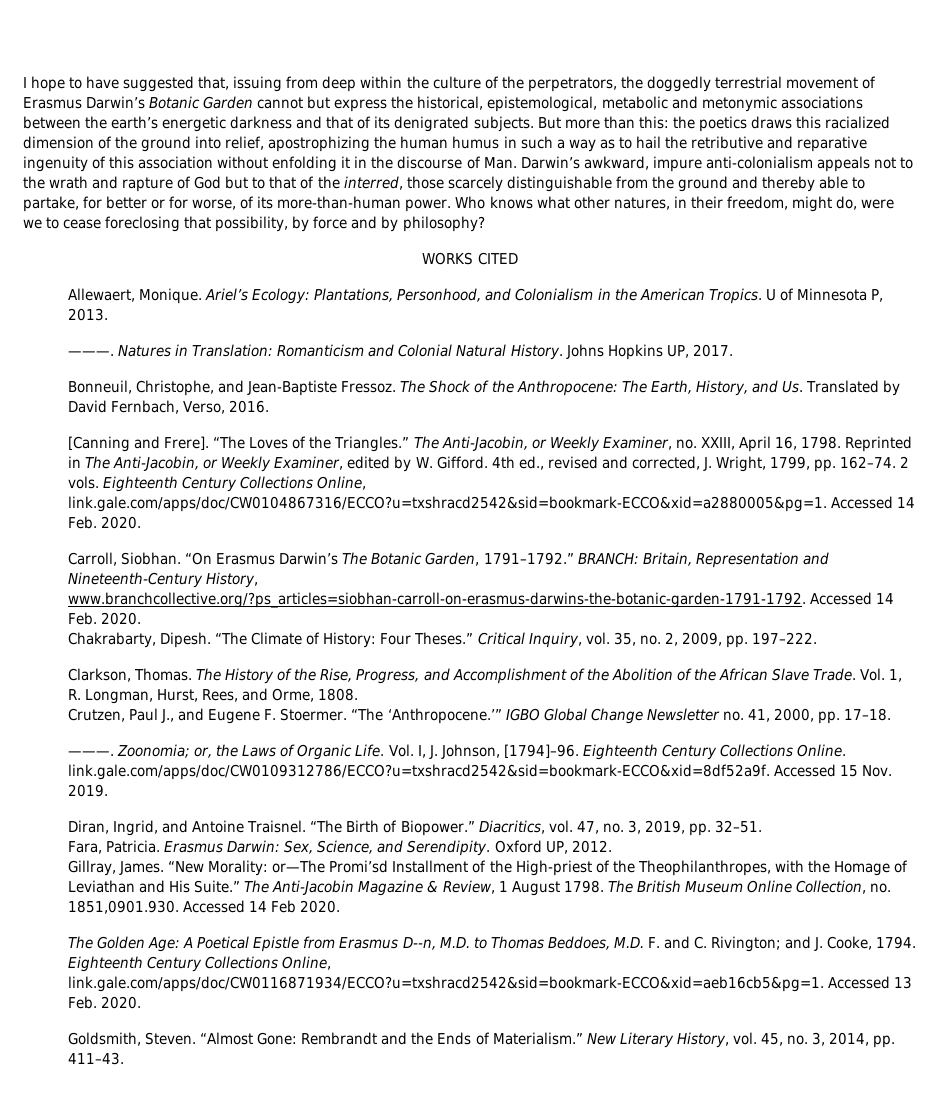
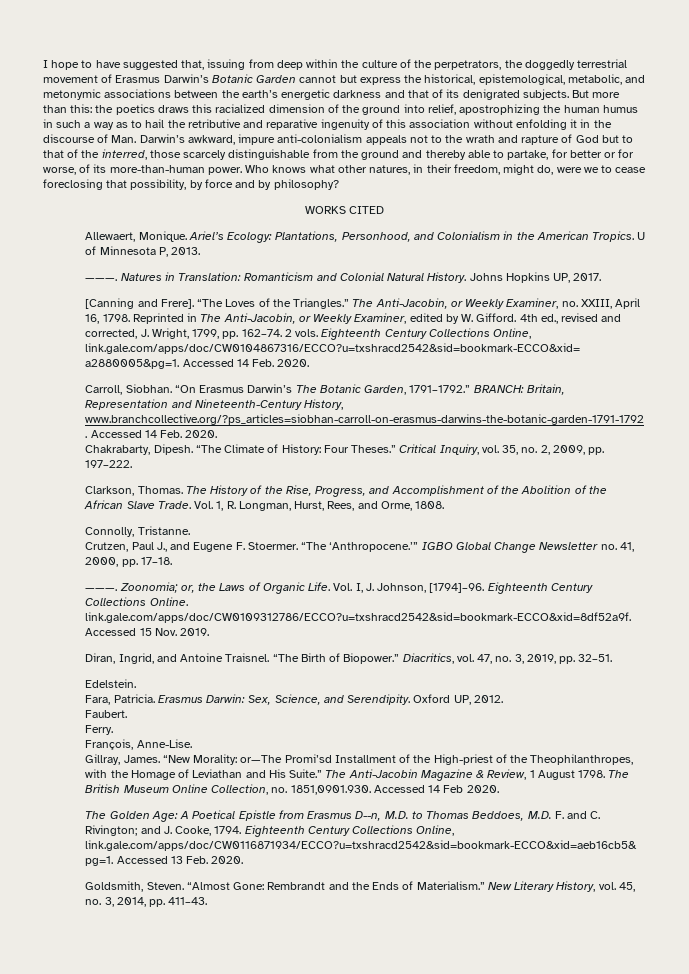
- I hope to have suggested that, issuing from deep within the culture of the perpetrators, the doggedly terrestrial movement of Erasmus Darwin’s Botanic Garden cannot but express the historical, epistemological, metabolic and metonymic associations between the earth’s energetic darkness and that of its denigrated subjects.
+ I hope to have suggested that, issuing from deep within the culture of the perpetrators, the doggedly terrestrial movement of Erasmus Darwin’s Botanic Garden cannot but express the historical, epistemological, metabolic, and metonymic associations between the earth’s energetic darkness and that of its denigrated subjects.
- Bonneuil, Christophe, and Jean-Baptiste Fressoz. The Shock of the Anthropocene: The Earth, History, and Us. Translated by David Fernbach, Verso, 2016.
+ Connolly, Tristanne.
+ Edelstein.
+ Faubert.
+ Ferry.
+ François, Anne-Lise.

